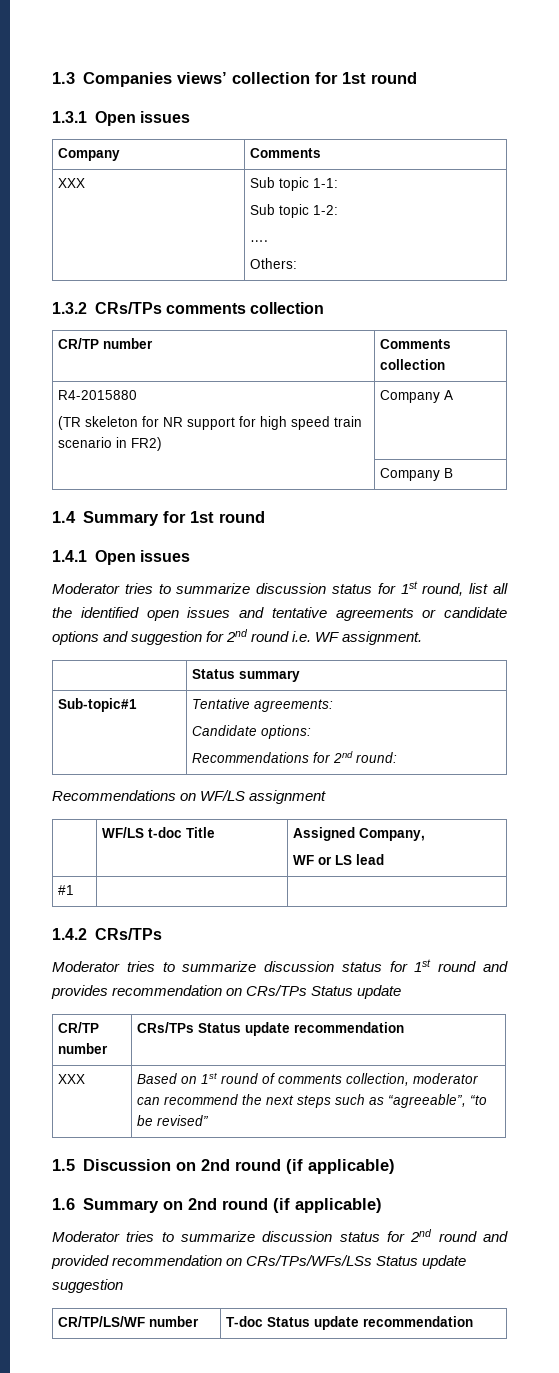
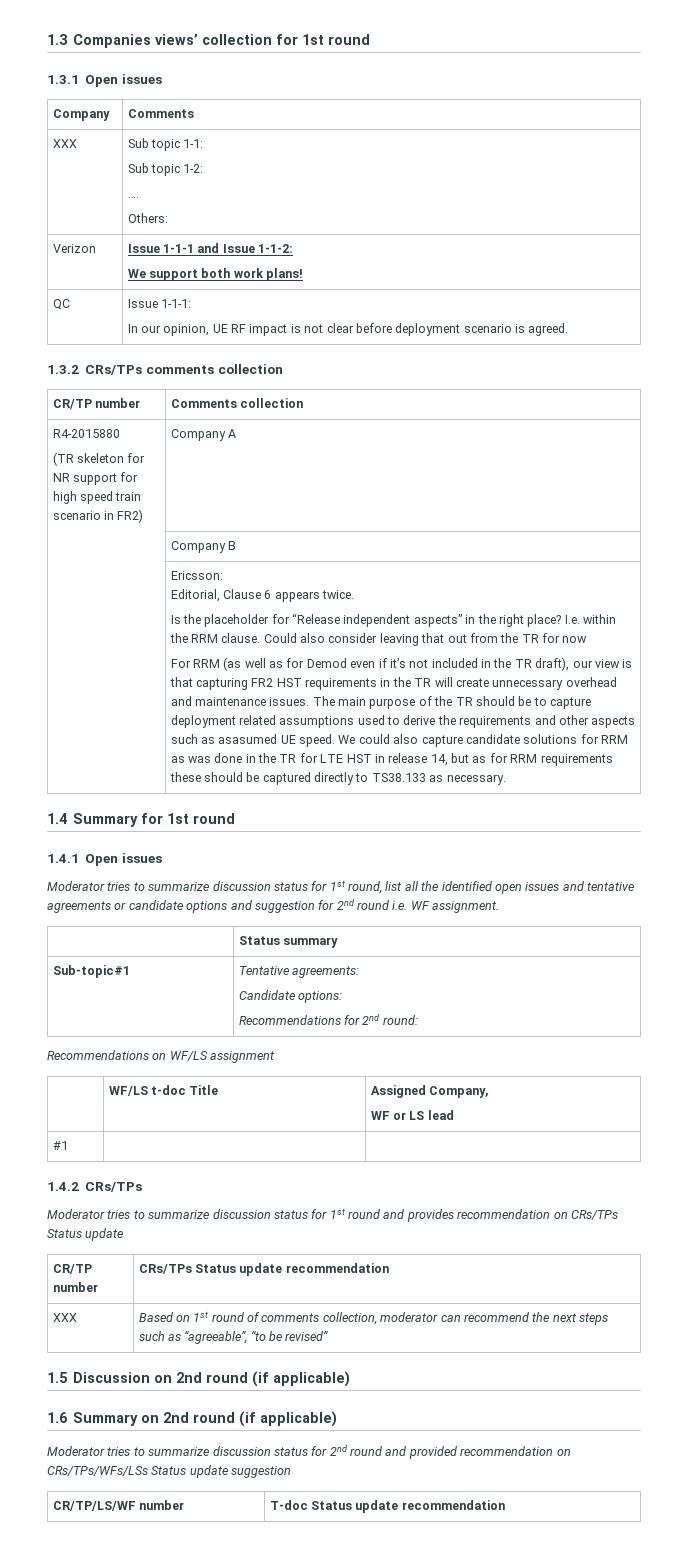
+ Verizon | Issue 1-1-1 and Issue 1-1-2:
+ We support both work plans!
+ QC | Issue 1-1-1:
+ In our opinion, UE RF impact is not clear before deployment scenario is agreed.
+ Ericsson:
+ Editorial, Clause 6 appears twice.
+ Is the placeholder for “Release independent aspects” in the right place? I.e. within the RRM clause. Could also consider leaving that out from the TR for now
+ For RRM (as well as for Demod even if it’s not included in the TR draft), our view is that capturing FR2 HST requirements in the TR will create unnecessary overhead and maintenance issues. The main purpose of the TR should be to capture deployment related assumptions used to derive the requirements and other aspects such as asasumed UE speed. We could also capture candidate solutions for RRM as was done in the TR for LTE HST in release 14, but as for RRM requirements these should be captured directly to TS38.133 as necessary.

